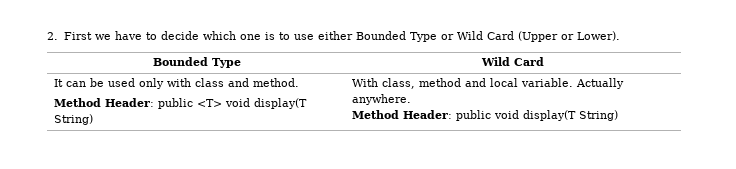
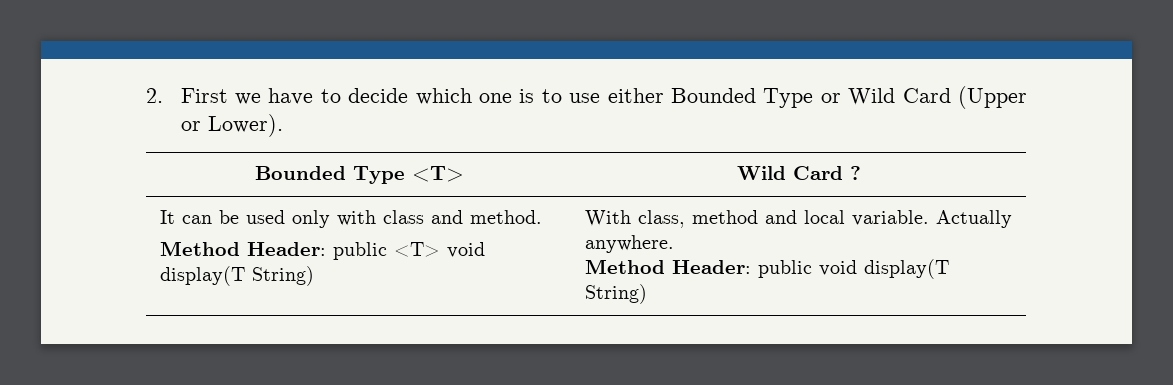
- Bounded Type | Wild Card
+ Bounded Type <T> | Wild Card ?

